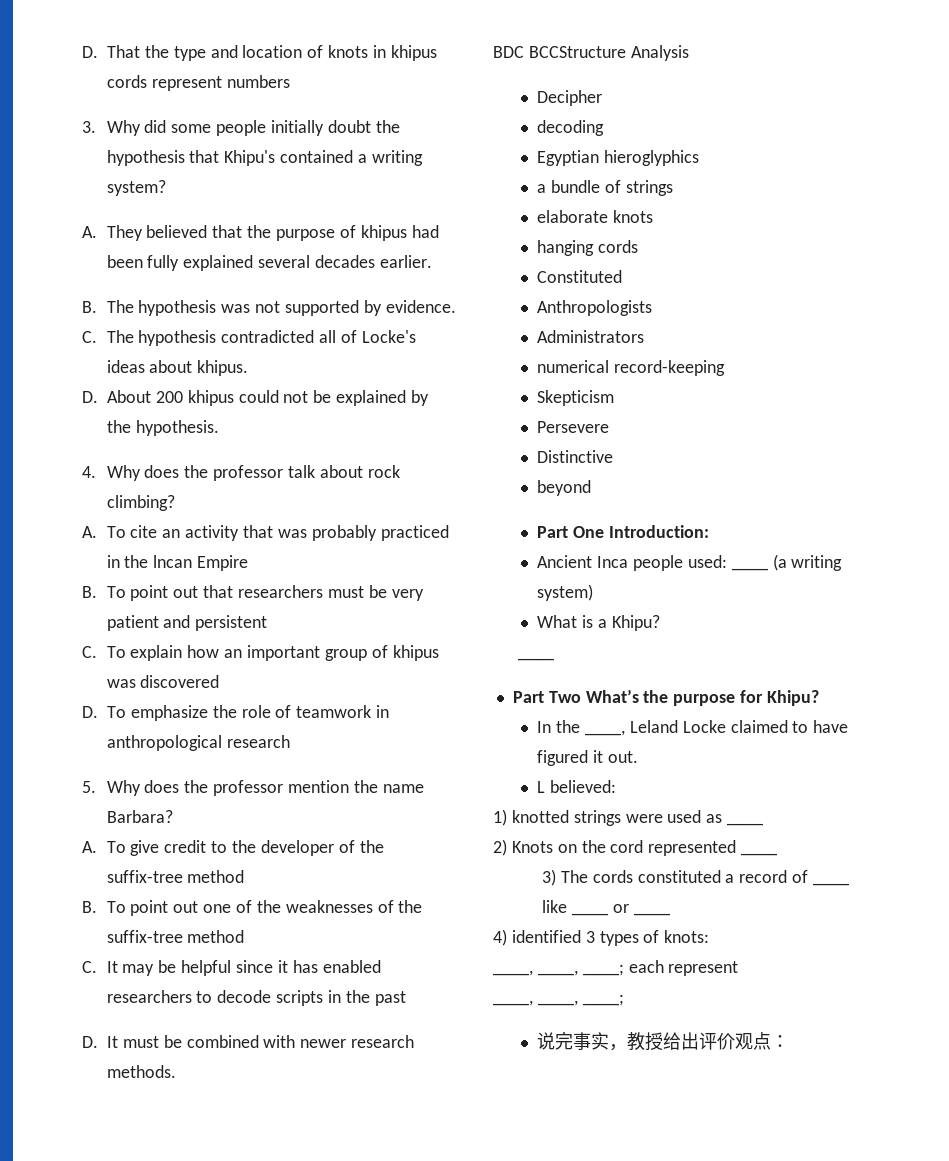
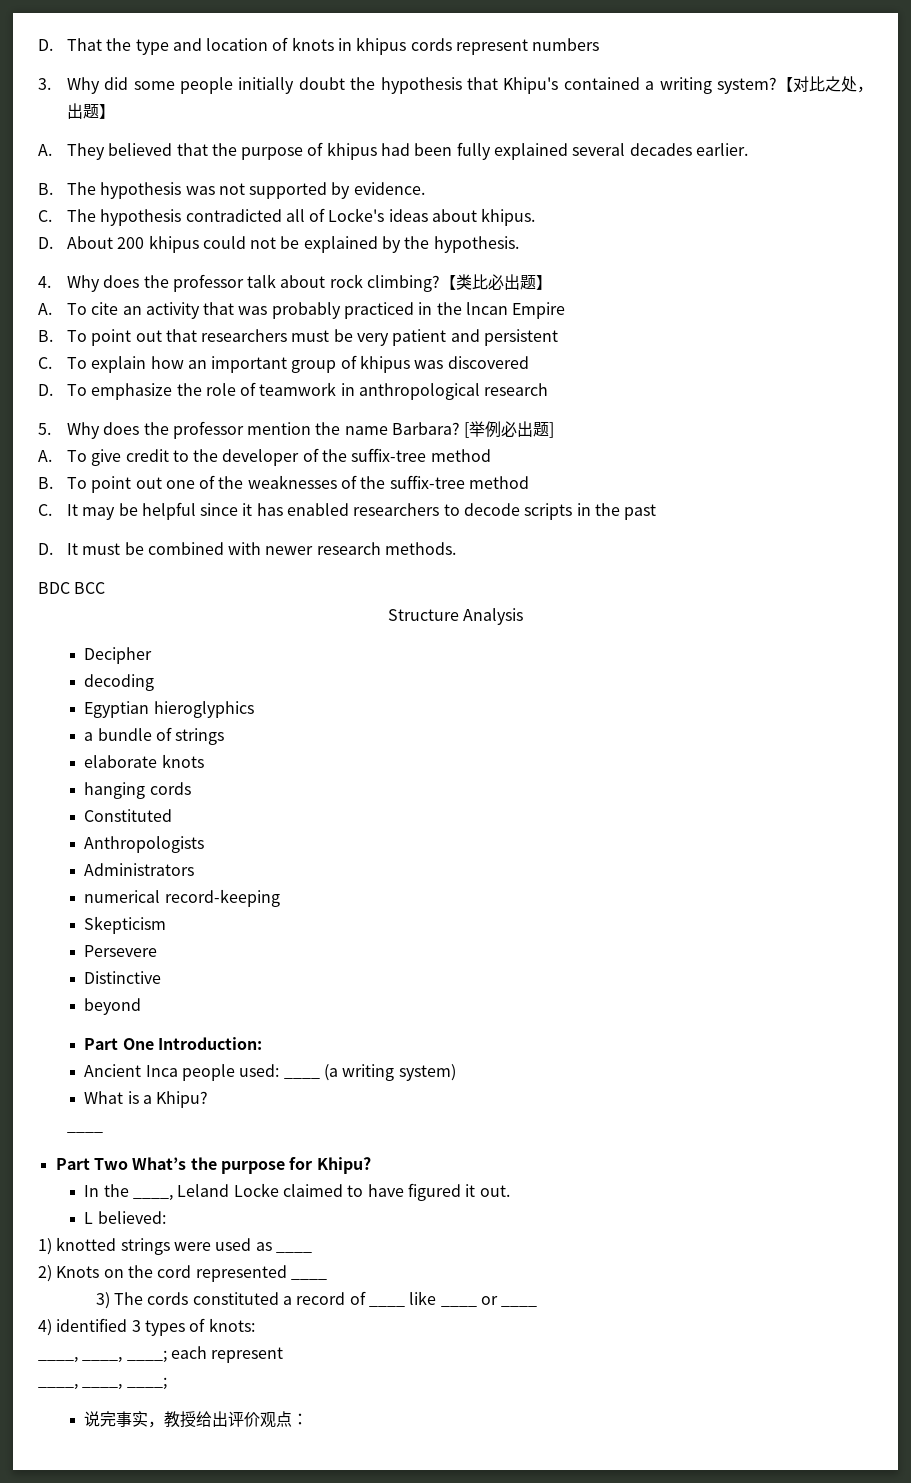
+ 【对比之处，出题】
+ 【类比必出题】
+ [举例必出题]
- BDC BCCStructure Analysis
+ BDC BCC
+ Structure Analysis

